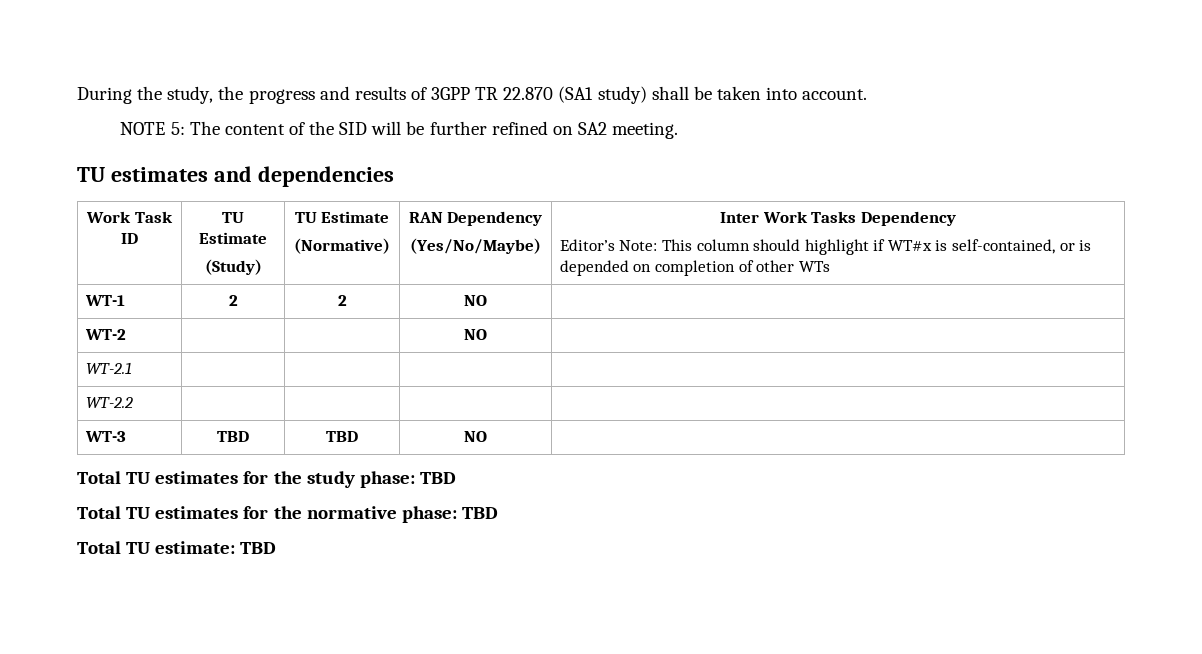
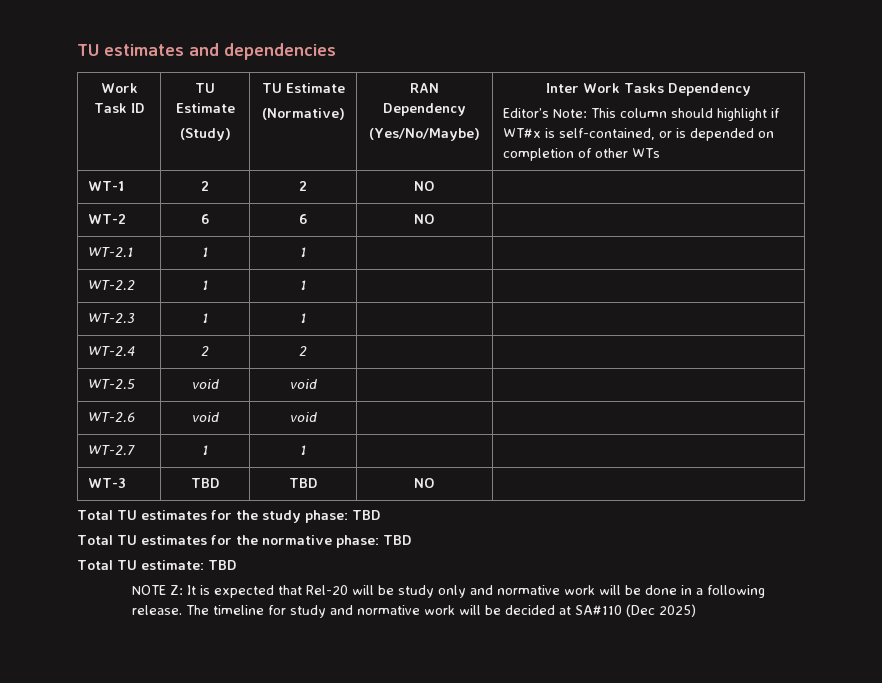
- During the study, the progress and results of 3GPP TR 22.870 (SA1 study) shall be taken into account.
- NOTE 5: The content of the SID will be further refined on SA2 meeting.
- WT-2 | | | NO |
+ WT-2 | 6 | 6 | NO |
- WT-2.1 | | | |
+ WT-2.1 | 1 | 1 | |
- WT-2.2 | | | |
+ WT-2.2 | 1 | 1 | |
+ WT-2.3 | 1 | 1 | |
+ WT-2.4 | 2 | 2 | |
+ WT-2.5 | void | void | |
+ WT-2.6 | void | void | |
+ WT-2.7 | 1 | 1 | |
+ NOTE Z: It is expected that Rel-20 will be study only and normative work will be done in a following release. The timeline for study and normative work will be decided at SA#110 (Dec 2025)

